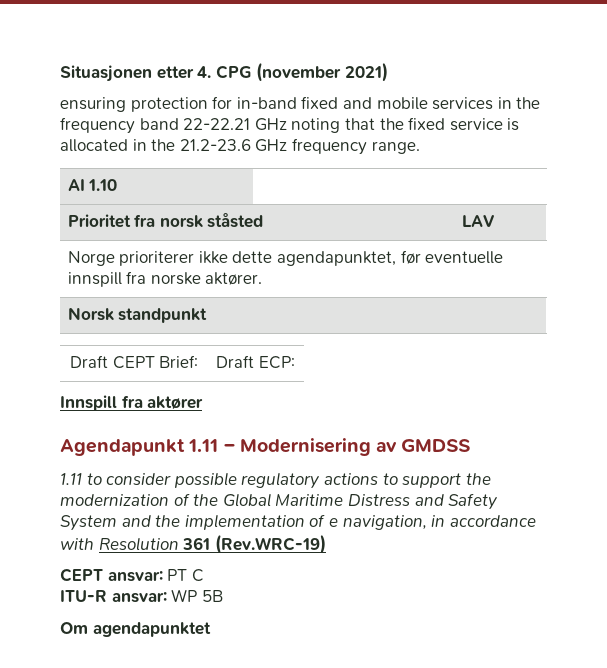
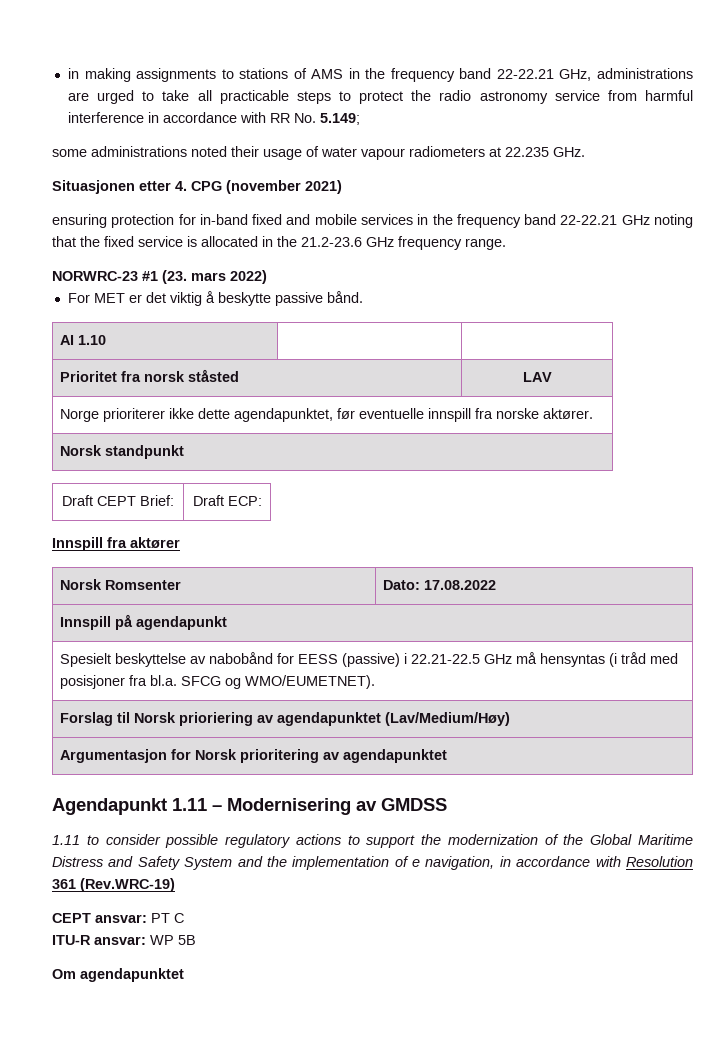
+ in making assignments to stations of AMS in the frequency band 22-22.21 GHz, administrations are urged to take all practicable steps to protect the radio astronomy service from harmful interference in accordance with RR No. 5.149;
+ some administrations noted their usage of water vapour radiometers at 22.235 GHz.
+ NORWRC-23 #1 (23. mars 2022)
+ For MET er det viktig å beskytte passive bånd.
+ Norsk Romsenter | Dato: 17.08.2022
+ Innspill på agendapunkt
+ Spesielt beskyttelse av nabobånd for EESS (passive) i 22.21-22.5 GHz må hensyntas (i tråd med posisjoner fra bl.a. SFCG og WMO/EUMETNET).
+ Forslag til Norsk prioriering av agendapunktet (Lav/Medium/Høy)
+ Argumentasjon for Norsk prioritering av agendapunktet

